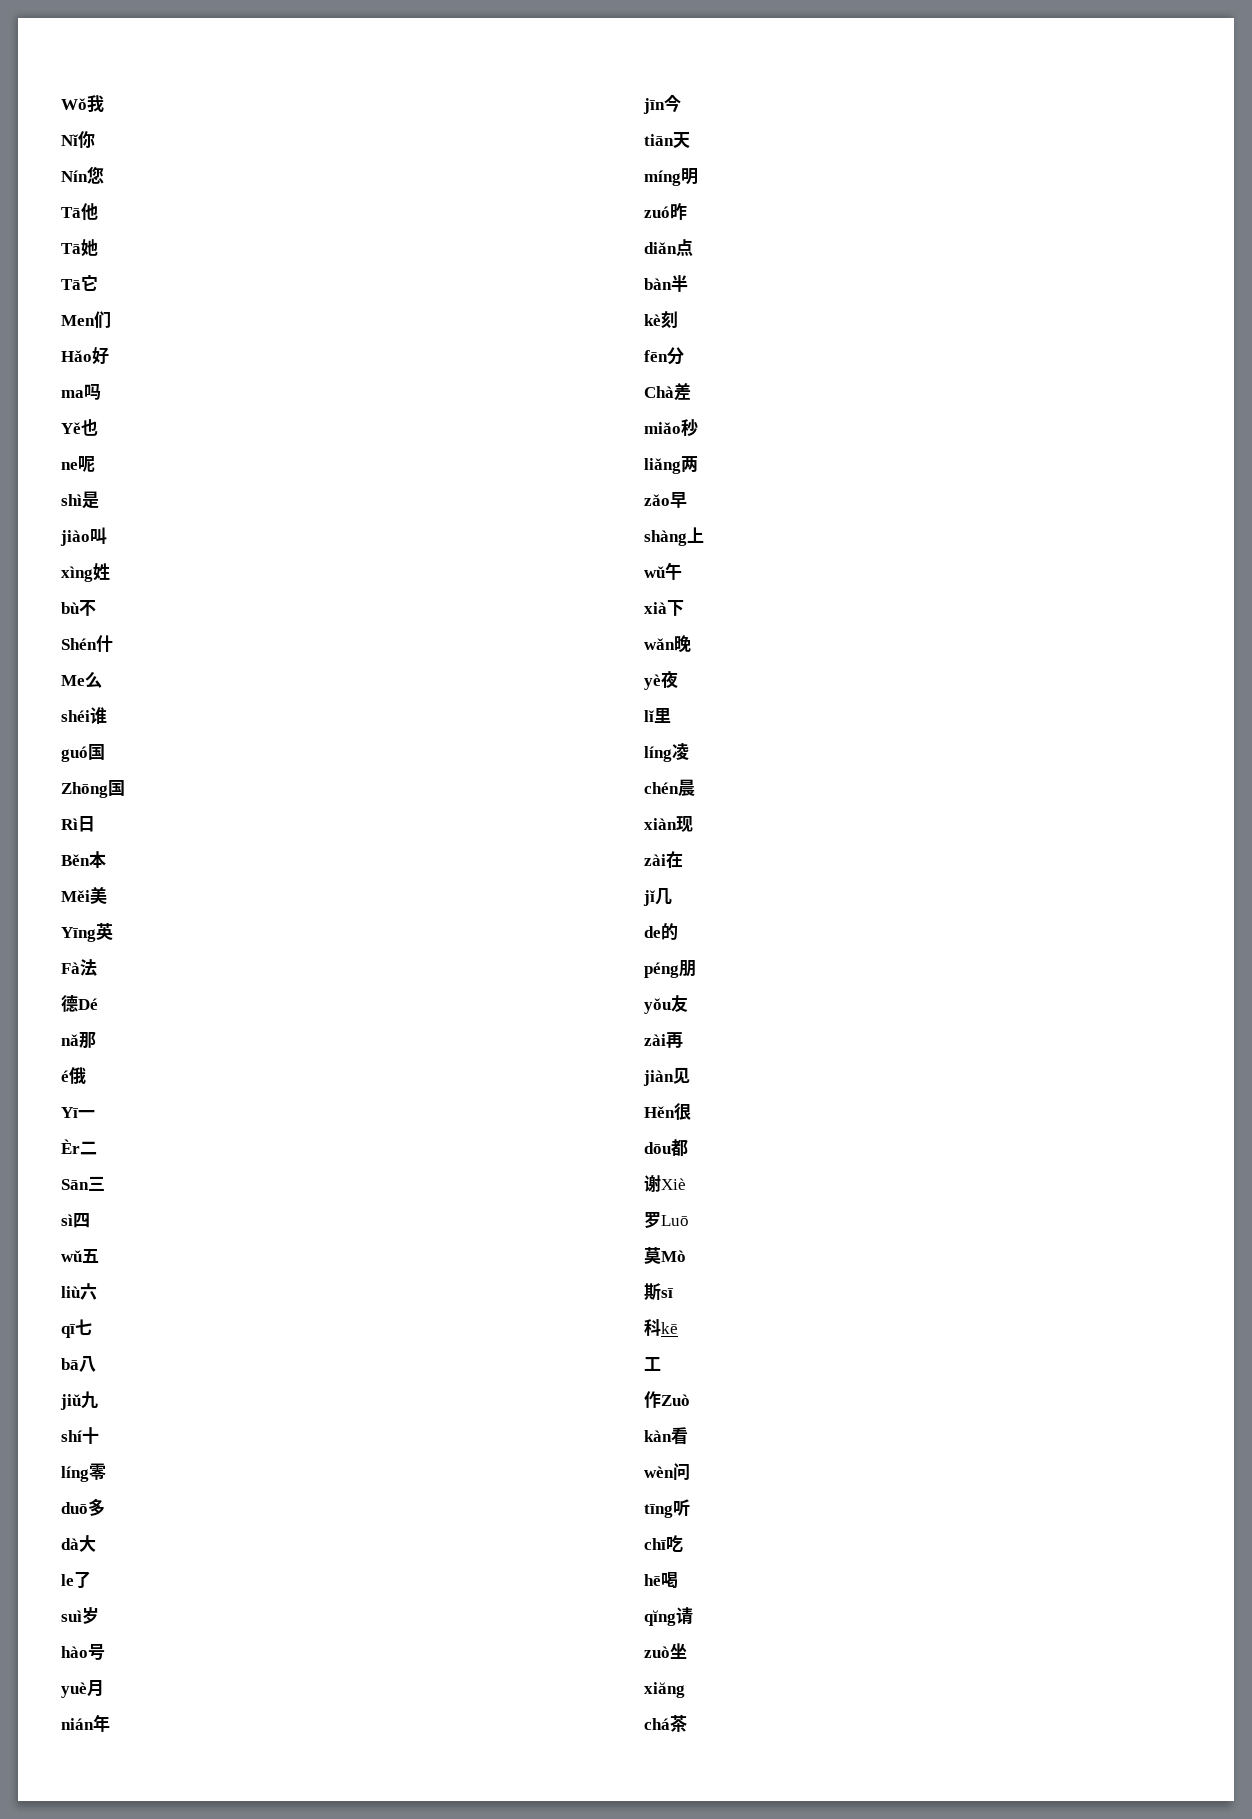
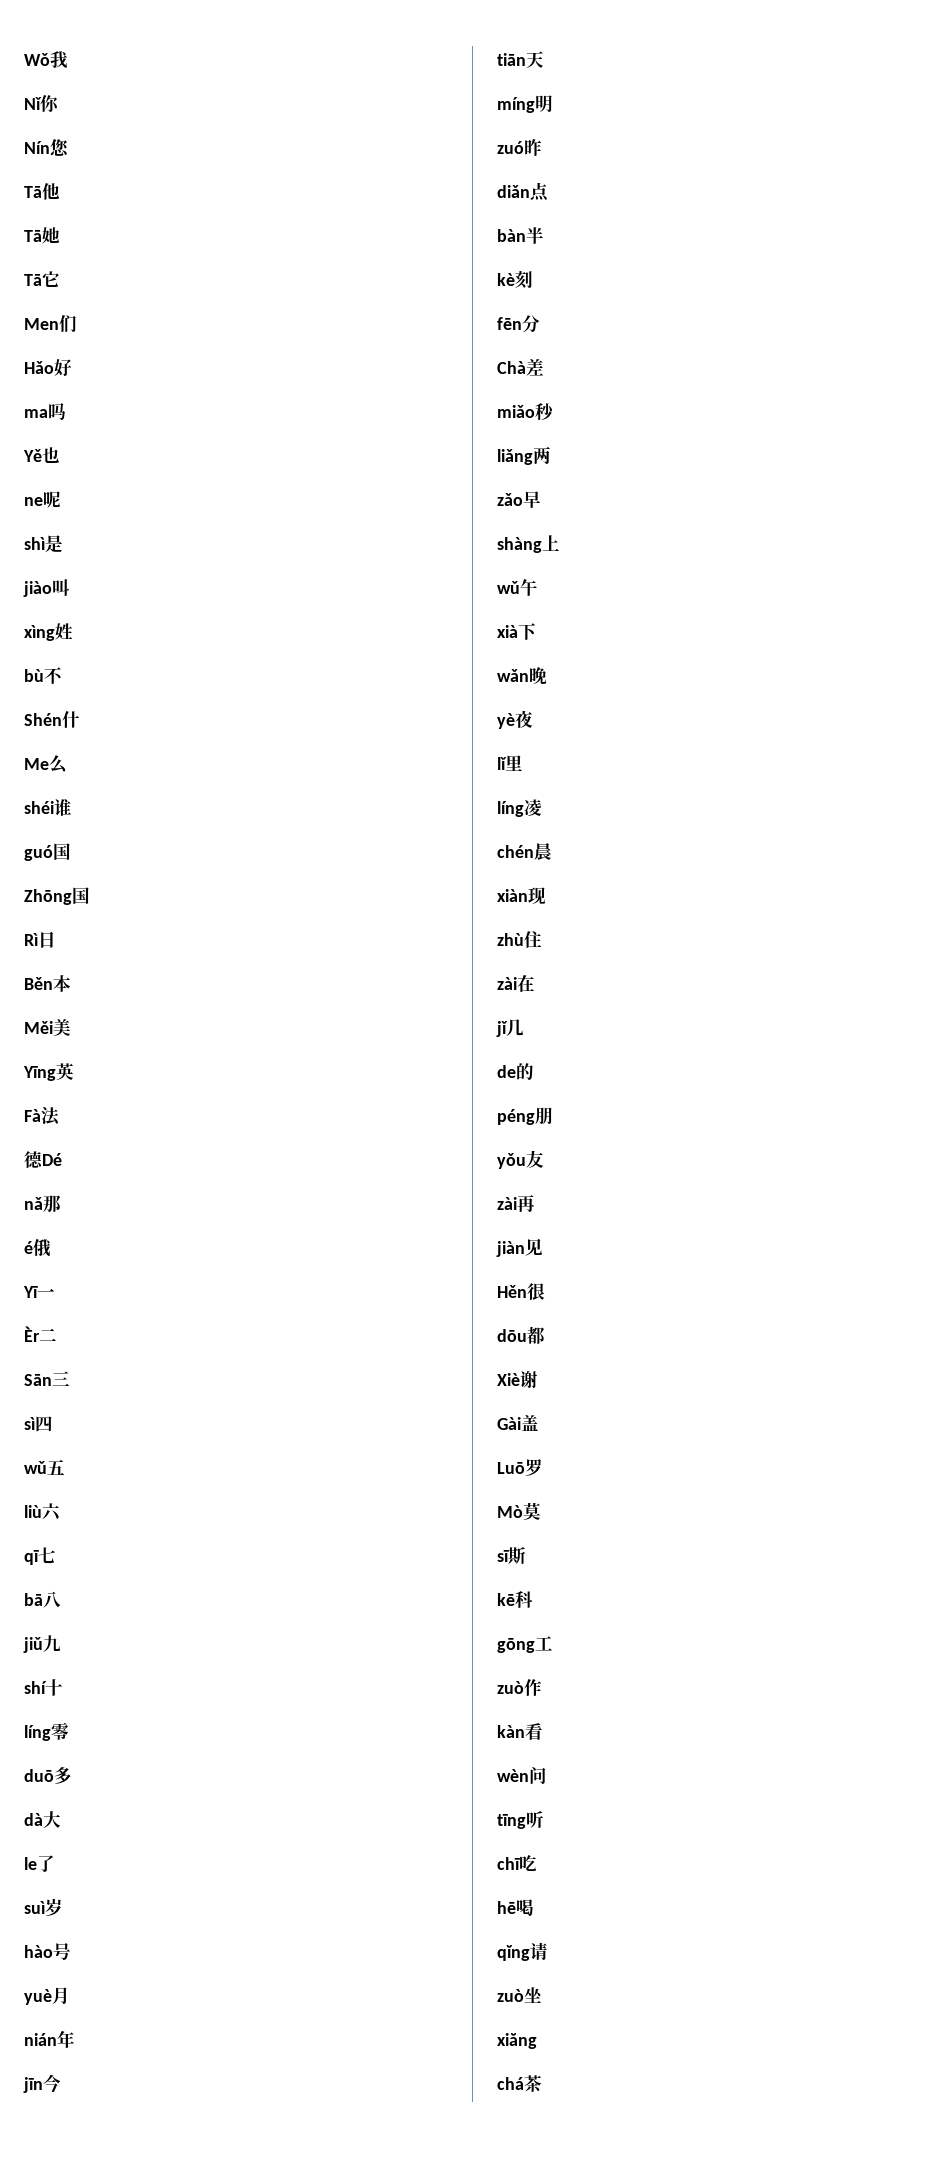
+ zhù住
- 谢Xiè
- 罗Luō
- 莫Mò
- 斯sī
- 科kē
- 工
+ Xiè谢
+ Gài盖
+ Luō罗
+ Mò莫
+ sī斯
+ kē科
+ gōng工
- 作Zuò
+ zuò作

